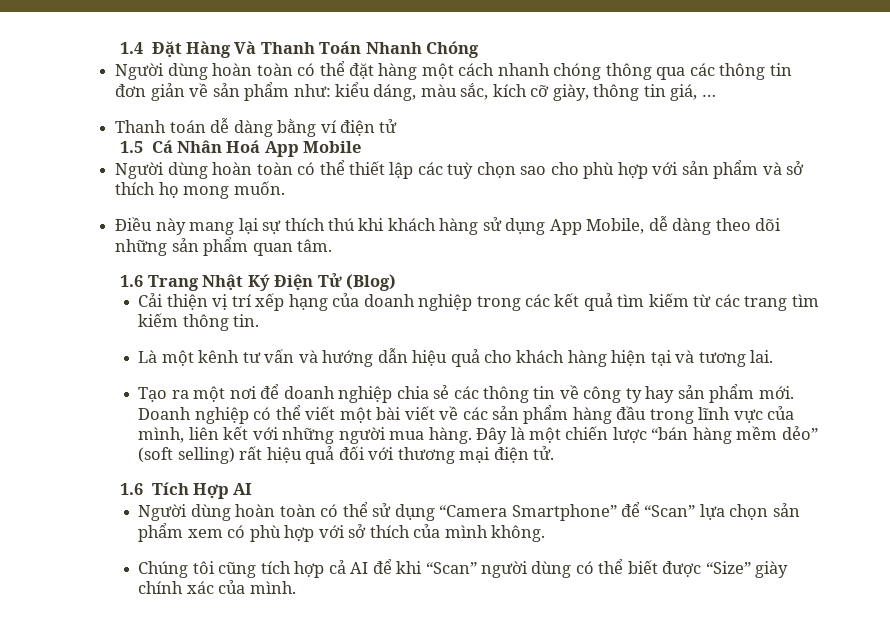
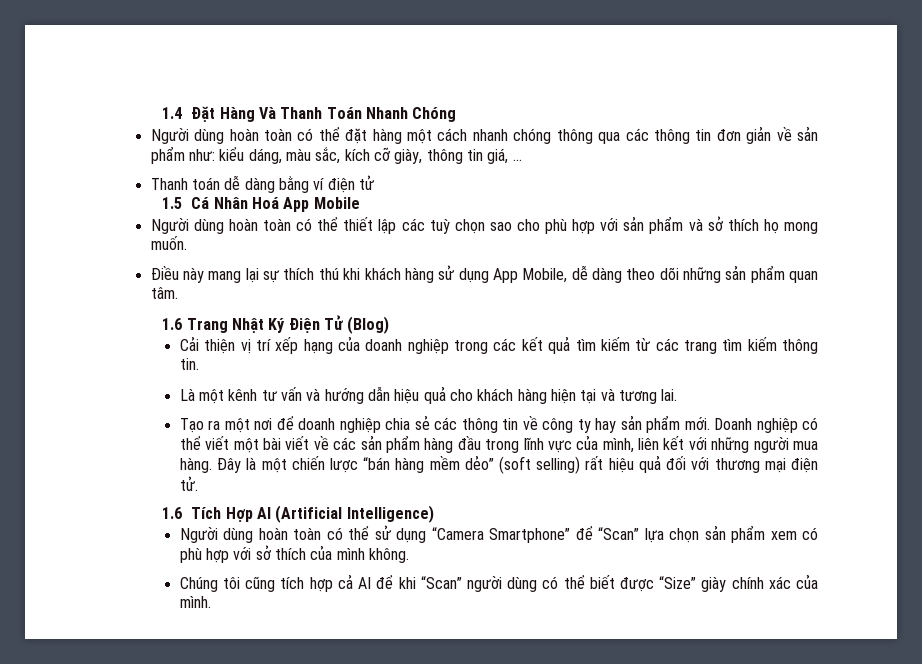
- 1.6 Tích Hợp AI
+ 1.6 Tích Hợp AI (Artificial Intelligence)

